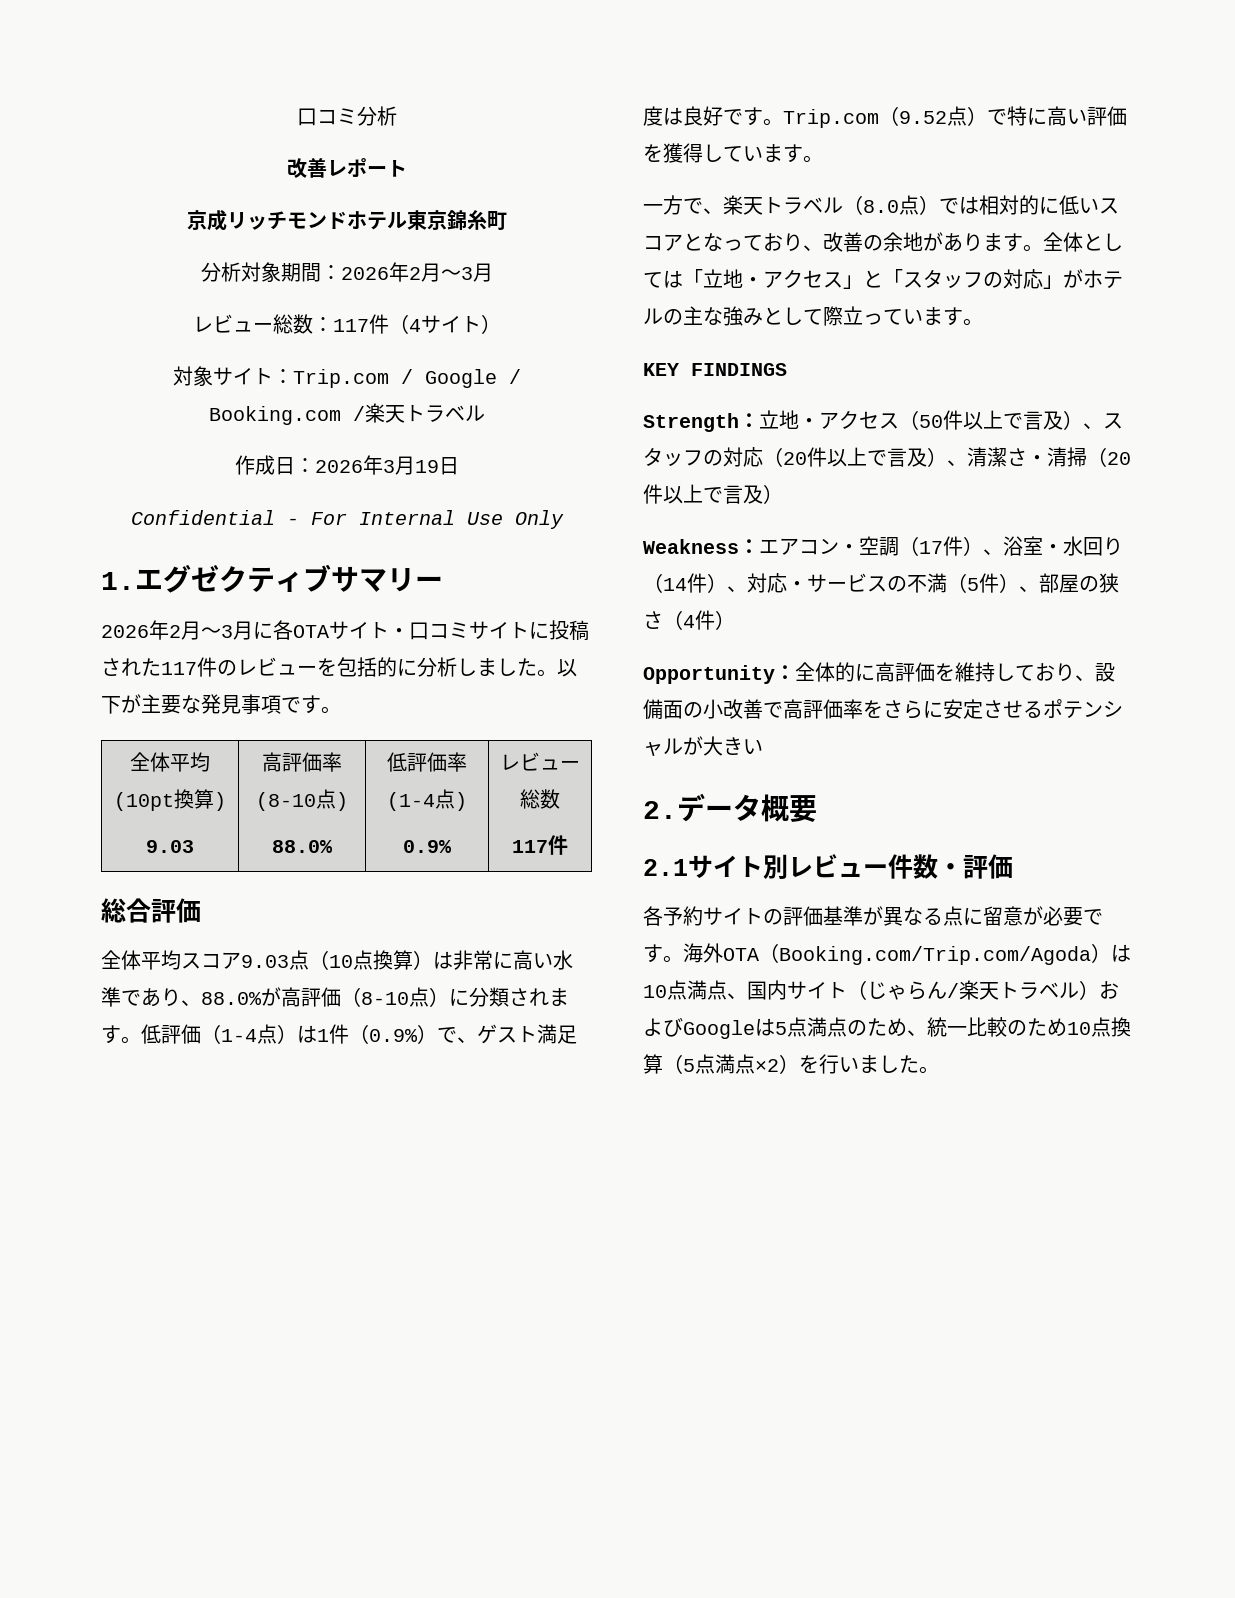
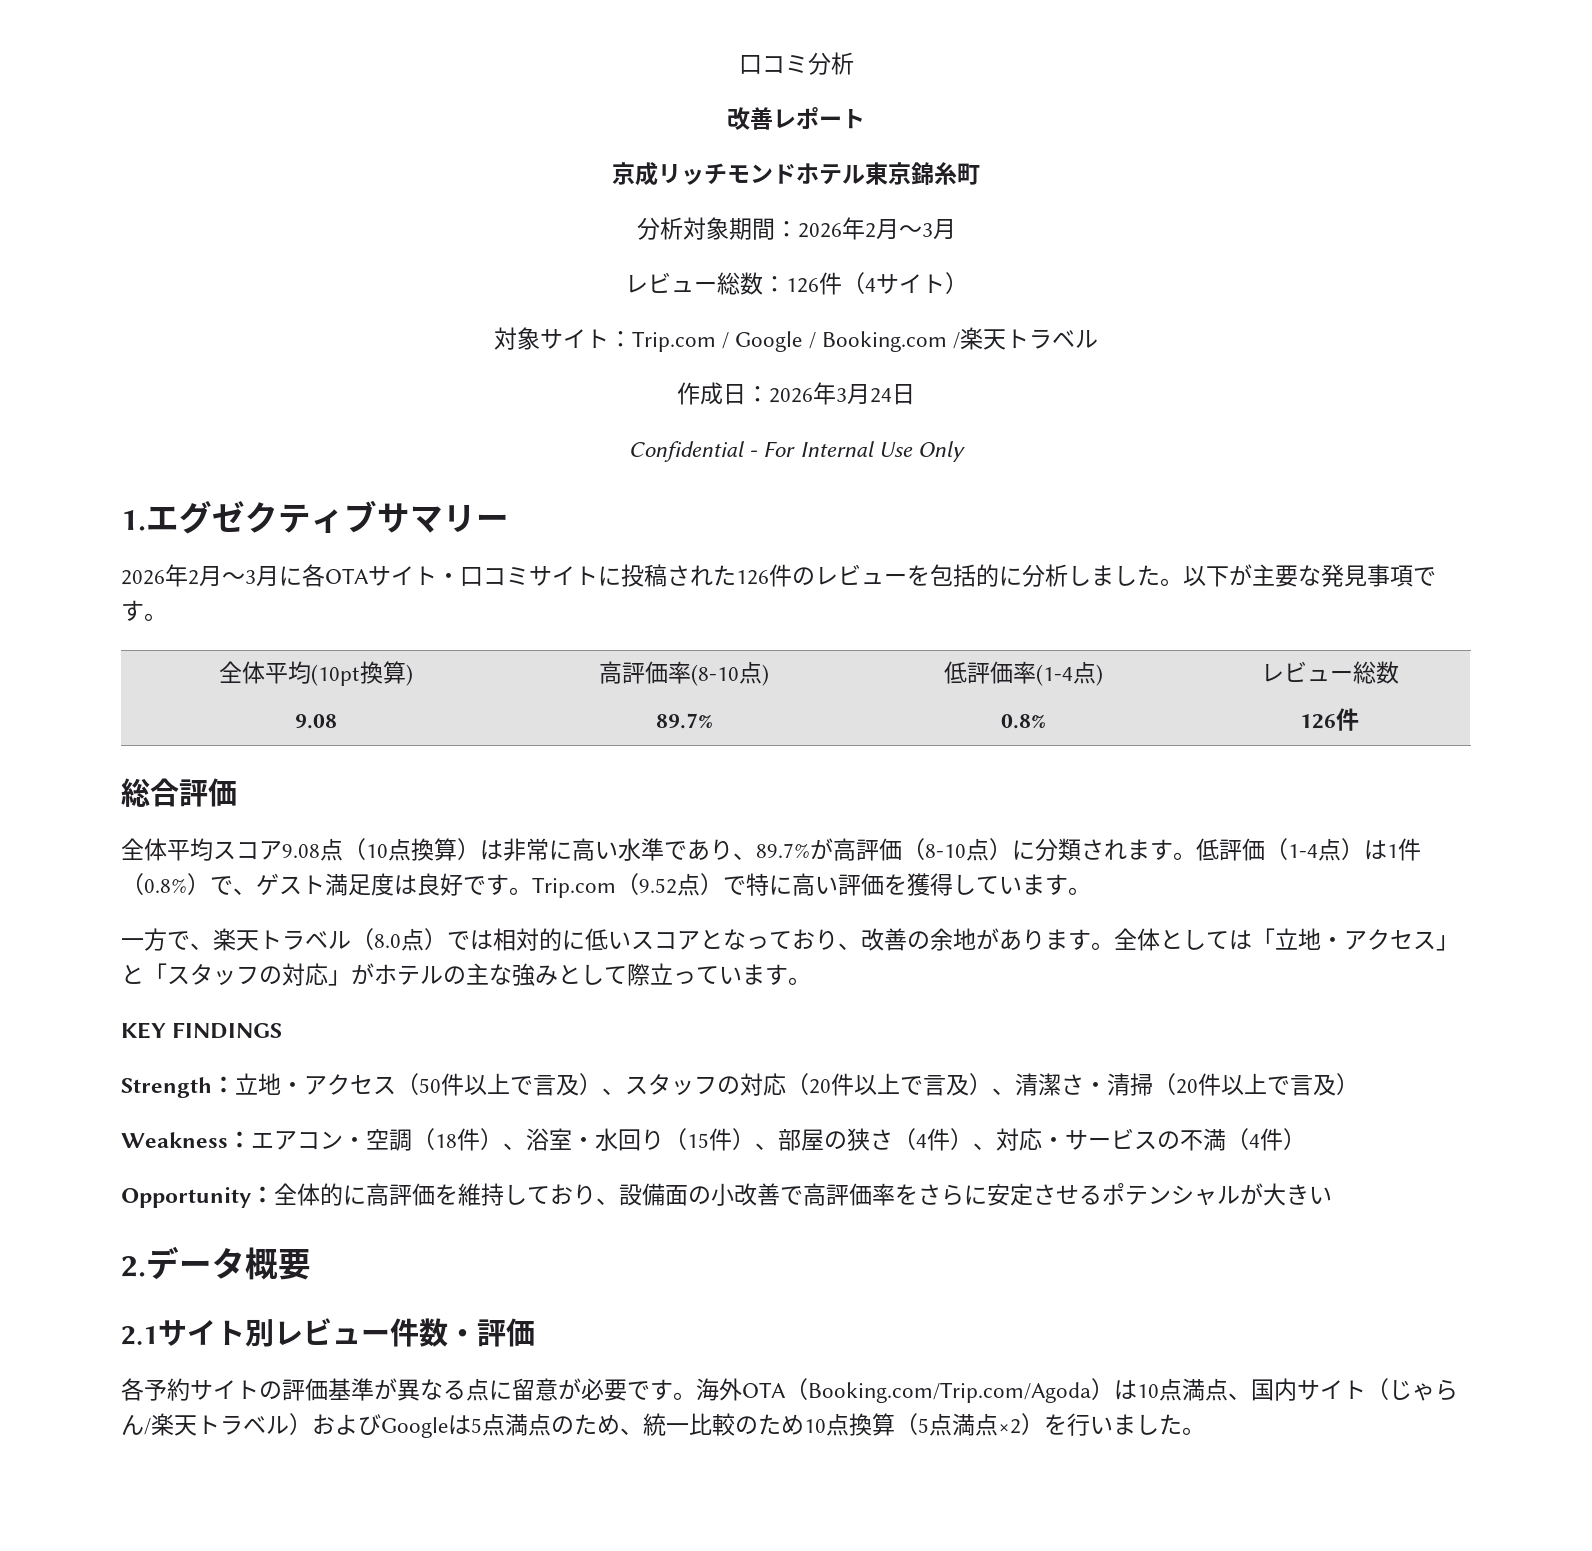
- レビュー総数：117件（4サイト）
+ レビュー総数：126件（4サイト）
- 作成日：2026年3月19日
+ 作成日：2026年3月24日
- 2026年2月〜3月に各OTAサイト・口コミサイトに投稿された117件のレビューを包括的に分析しました。
+ 2026年2月〜3月に各OTAサイト・口コミサイトに投稿された126件のレビューを包括的に分析しました。
  全体平均(10pt換算)
- 9.03 | 高評価率(8-10点)
- 88.0% | 低評価率(1-4点)
- 0.9% | レビュー総数
- 117件
+ 9.08 | 高評価率(8-10点)
+ 89.7% | 低評価率(1-4点)
+ 0.8% | レビュー総数
+ 126件
- 全体平均スコア9.03点（10点換算）は非常に高い水準であり、88.0%が高評価（8-10点）に分類されます。
+ 全体平均スコア9.08点（10点換算）は非常に高い水準であり、89.7%が高評価（8-10点）に分類されます。
- 低評価（1-4点）は1件（0.9%）で、ゲスト満足度は良好です。
+ 低評価（1-4点）は1件（0.8%）で、ゲスト満足度は良好です。
- Weakness：エアコン・空調（17件）、浴室・水回り（14件）、対応・サービスの不満（5件）、部屋の狭さ（4件）
+ Weakness：エアコン・空調（18件）、浴室・水回り（15件）、部屋の狭さ（4件）、対応・サービスの不満（4件）

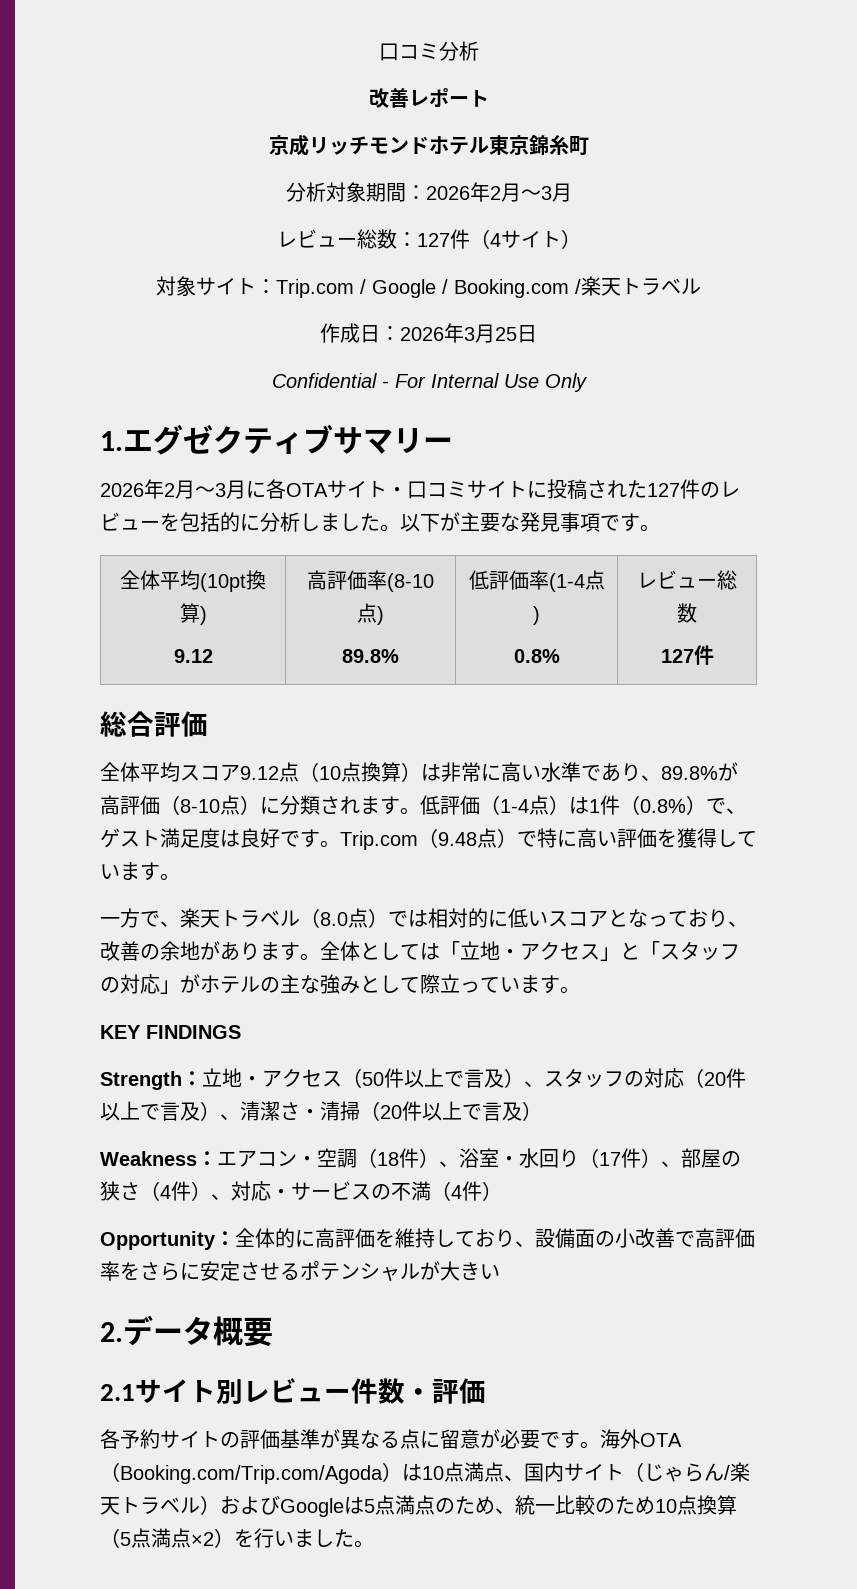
- レビュー総数：126件（4サイト）
+ レビュー総数：127件（4サイト）
- 作成日：2026年3月24日
+ 作成日：2026年3月25日
- 2026年2月〜3月に各OTAサイト・口コミサイトに投稿された126件のレビューを包括的に分析しました。
+ 2026年2月〜3月に各OTAサイト・口コミサイトに投稿された127件のレビューを包括的に分析しました。
  全体平均(10pt換算)
- 9.08 | 高評価率(8-10点)
- 89.7% | 低評価率(1-4点)
+ 9.12 | 高評価率(8-10点)
+ 89.8% | 低評価率(1-4点)
  0.8% | レビュー総数
- 126件
+ 127件
- 全体平均スコア9.08点（10点換算）は非常に高い水準であり、89.7%が高評価（8-10点）に分類されます。
+ 全体平均スコア9.12点（10点換算）は非常に高い水準であり、89.8%が高評価（8-10点）に分類されます。
- Trip.com（9.52点）で特に高い評価を獲得しています。
+ Trip.com（9.48点）で特に高い評価を獲得しています。
- Weakness：エアコン・空調（18件）、浴室・水回り（15件）、部屋の狭さ（4件）、対応・サービスの不満（4件）
+ Weakness：エアコン・空調（18件）、浴室・水回り（17件）、部屋の狭さ（4件）、対応・サービスの不満（4件）

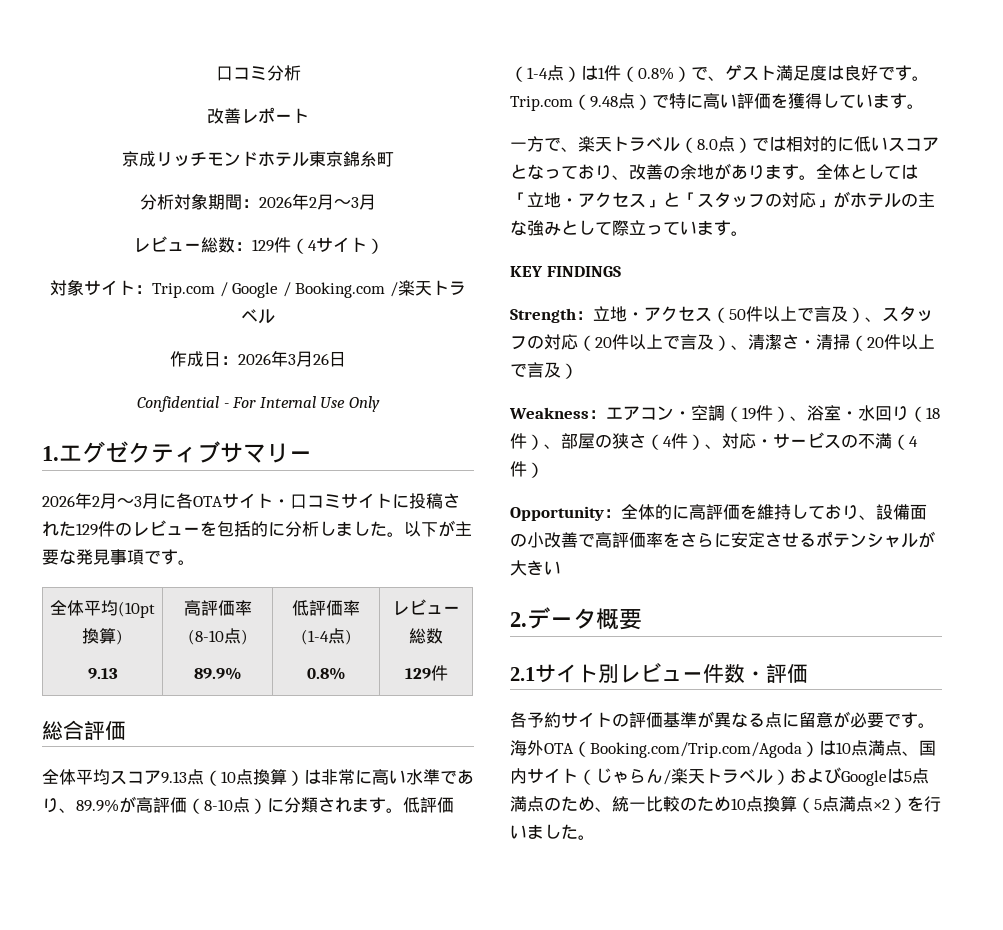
- レビュー総数：127件（4サイト）
+ レビュー総数：129件（4サイト）
- 作成日：2026年3月25日
+ 作成日：2026年3月26日
- 2026年2月〜3月に各OTAサイト・口コミサイトに投稿された127件のレビューを包括的に分析しました。
+ 2026年2月〜3月に各OTAサイト・口コミサイトに投稿された129件のレビューを包括的に分析しました。
  全体平均(10pt換算)
- 9.12 | 高評価率(8-10点)
- 89.8% | 低評価率(1-4点)
+ 9.13 | 高評価率(8-10点)
+ 89.9% | 低評価率(1-4点)
  0.8% | レビュー総数
- 127件
+ 129件
- 全体平均スコア9.12点（10点換算）は非常に高い水準であり、89.8%が高評価（8-10点）に分類されます。
+ 全体平均スコア9.13点（10点換算）は非常に高い水準であり、89.9%が高評価（8-10点）に分類されます。
- Weakness：エアコン・空調（18件）、浴室・水回り（17件）、部屋の狭さ（4件）、対応・サービスの不満（4件）
+ Weakness：エアコン・空調（19件）、浴室・水回り（18件）、部屋の狭さ（4件）、対応・サービスの不満（4件）

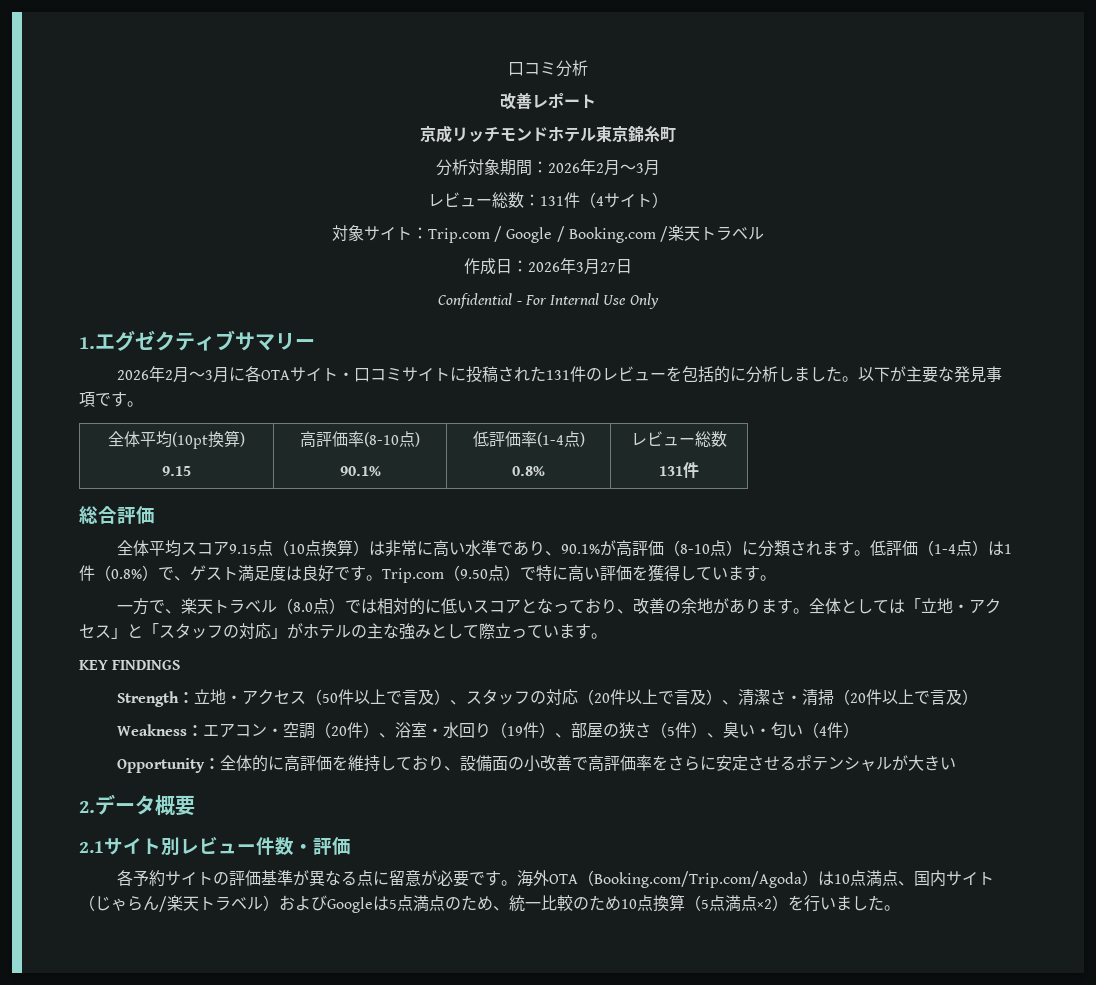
- レビュー総数：129件（4サイト）
+ レビュー総数：131件（4サイト）
- 作成日：2026年3月26日
+ 作成日：2026年3月27日
- 2026年2月〜3月に各OTAサイト・口コミサイトに投稿された129件のレビューを包括的に分析しました。
+ 2026年2月〜3月に各OTAサイト・口コミサイトに投稿された131件のレビューを包括的に分析しました。
  全体平均(10pt換算)
- 9.13 | 高評価率(8-10点)
- 89.9% | 低評価率(1-4点)
+ 9.15 | 高評価率(8-10点)
+ 90.1% | 低評価率(1-4点)
  0.8% | レビュー総数
- 129件
+ 131件
- 全体平均スコア9.13点（10点換算）は非常に高い水準であり、89.9%が高評価（8-10点）に分類されます。
+ 全体平均スコア9.15点（10点換算）は非常に高い水準であり、90.1%が高評価（8-10点）に分類されます。
- Trip.com（9.48点）で特に高い評価を獲得しています。
+ Trip.com（9.50点）で特に高い評価を獲得しています。
- Weakness：エアコン・空調（19件）、浴室・水回り（18件）、部屋の狭さ（4件）、対応・サービスの不満（4件）
+ Weakness：エアコン・空調（20件）、浴室・水回り（19件）、部屋の狭さ（5件）、臭い・匂い（4件）

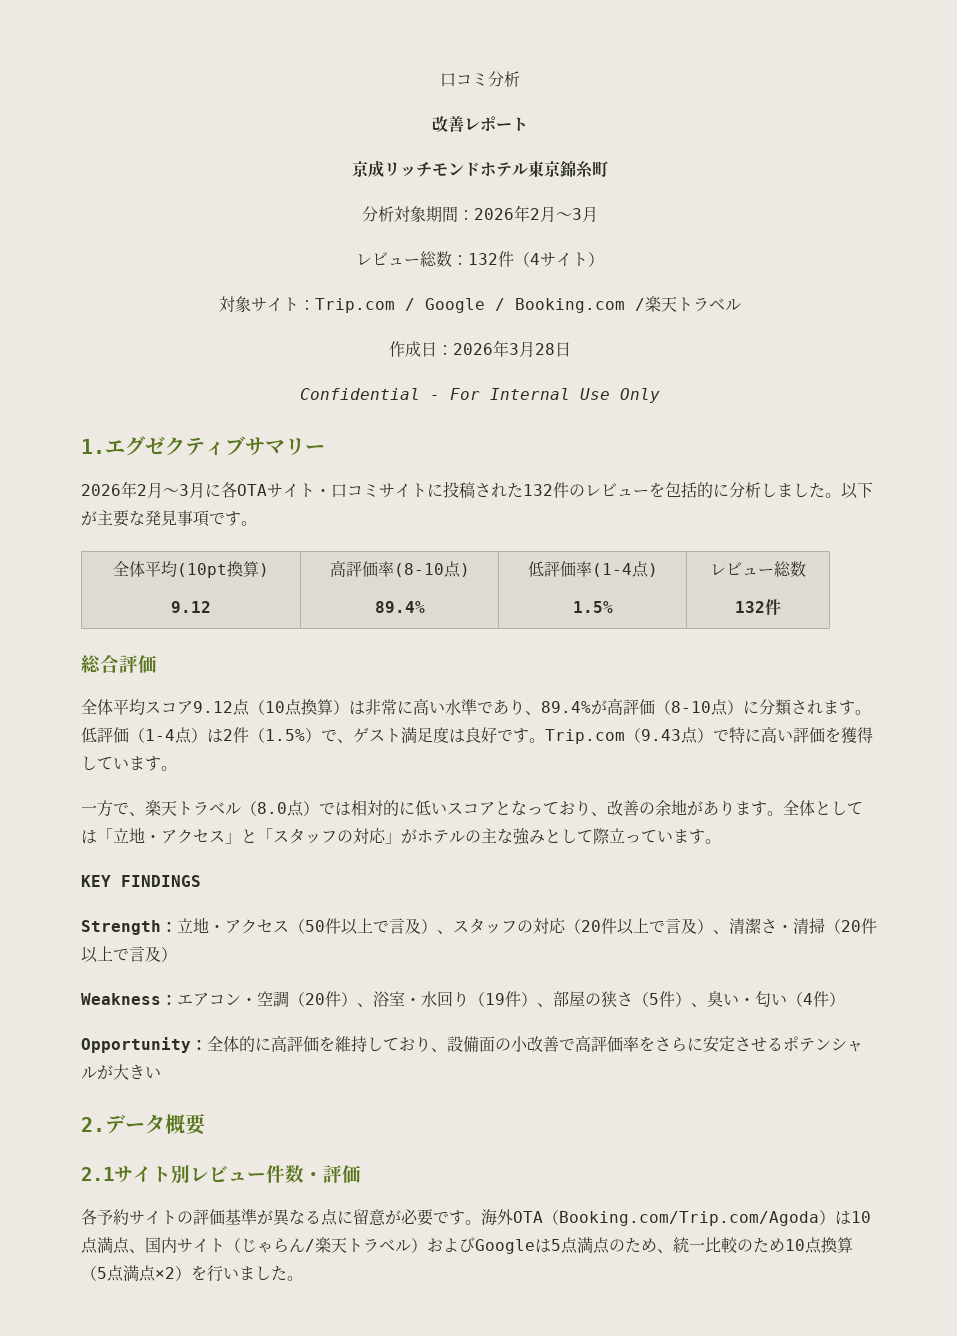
- レビュー総数：131件（4サイト）
+ レビュー総数：132件（4サイト）
- 作成日：2026年3月27日
+ 作成日：2026年3月28日
- 2026年2月〜3月に各OTAサイト・口コミサイトに投稿された131件のレビューを包括的に分析しました。
+ 2026年2月〜3月に各OTAサイト・口コミサイトに投稿された132件のレビューを包括的に分析しました。
  全体平均(10pt換算)
- 9.15 | 高評価率(8-10点)
- 90.1% | 低評価率(1-4点)
- 0.8% | レビュー総数
- 131件
+ 9.12 | 高評価率(8-10点)
+ 89.4% | 低評価率(1-4点)
+ 1.5% | レビュー総数
+ 132件
- 全体平均スコア9.15点（10点換算）は非常に高い水準であり、90.1%が高評価（8-10点）に分類されます。
+ 全体平均スコア9.12点（10点換算）は非常に高い水準であり、89.4%が高評価（8-10点）に分類されます。
- 低評価（1-4点）は1件（0.8%）で、ゲスト満足度は良好です。
+ 低評価（1-4点）は2件（1.5%）で、ゲスト満足度は良好です。
- Trip.com（9.50点）で特に高い評価を獲得しています。
+ Trip.com（9.43点）で特に高い評価を獲得しています。

